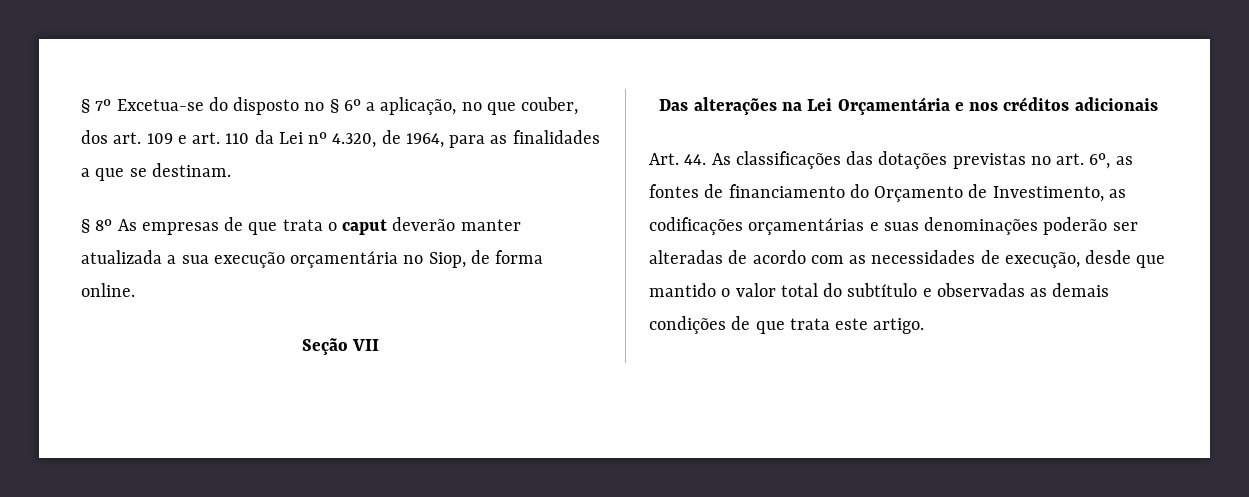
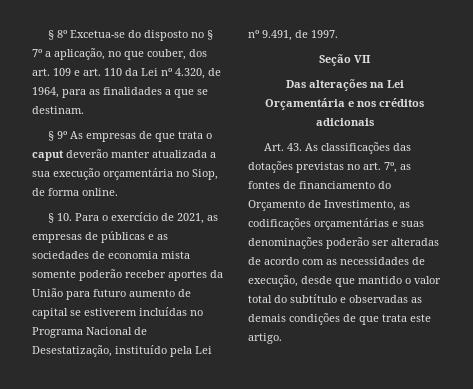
- § 7º Excetua-se do disposto no § 6º a aplicação, no que couber, dos art. 109 e art. 110 da Lei nº 4.320, de 1964, para as finalidades a que se destinam.
+ § 8º Excetua-se do disposto no § 7º a aplicação, no que couber, dos art. 109 e art. 110 da Lei nº 4.320, de 1964, para as finalidades a que se destinam.
- § 8º As empresas de que trata o caput deverão manter atualizada a sua execução orçamentária no Siop, de forma online.
+ § 9º As empresas de que trata o caput deverão manter atualizada a sua execução orçamentária no Siop, de forma online.
+ § 10. Para o exercício de 2021, as empresas de públicas e as sociedades de economia mista somente poderão receber aportes da União para futuro aumento de capital se estiverem incluídas no Programa Nacional de Desestatização, instituído pela Lei nº 9.491, de 1997.
- Art. 44. As classificações das dotações previstas no art. 6º, as fontes de financiamento do Orçamento de Investimento, as codificações orçamentárias e suas denominações poderão ser alteradas de acordo com as necessidades de execução, desde que mantido o valor total do subtítulo e observadas as demais condições de que trata este artigo.
+ Art. 43. As classificações das dotações previstas no art. 7º, as fontes de financiamento do Orçamento de Investimento, as codificações orçamentárias e suas denominações poderão ser alteradas de acordo com as necessidades de execução, desde que mantido o valor total do subtítulo e observadas as demais condições de que trata este artigo.

